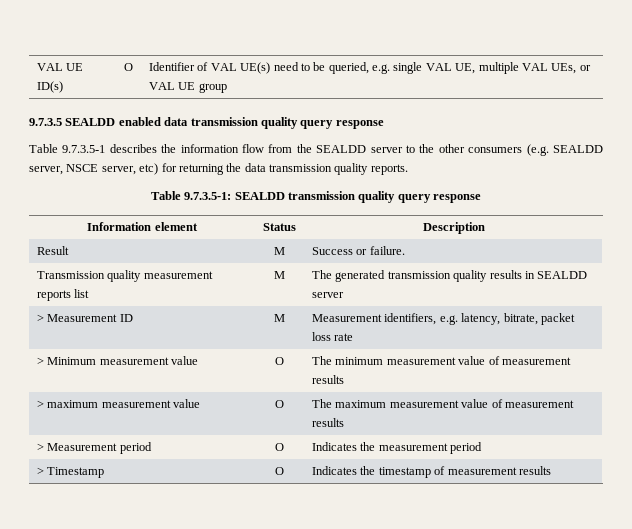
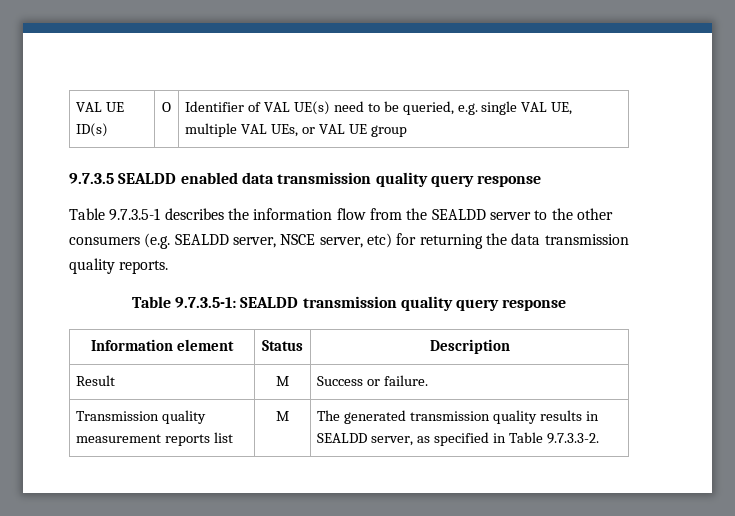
- Transmission quality measurement reports list | M | The generated transmission quality results in SEALDD server
- > Measurement ID | M | Measurement identifiers, e.g. latency, bitrate, packet loss rate
- > Minimum measurement value | O | The minimum measurement value of measurement results
- > maximum measurement value | O | The maximum measurement value of measurement results
- > Measurement period | O | Indicates the measurement period
- > Timestamp | O | Indicates the timestamp of measurement results
+ Transmission quality measurement reports list | M | The generated transmission quality results in SEALDD server, as specified in Table 9.7.3.3-2.

